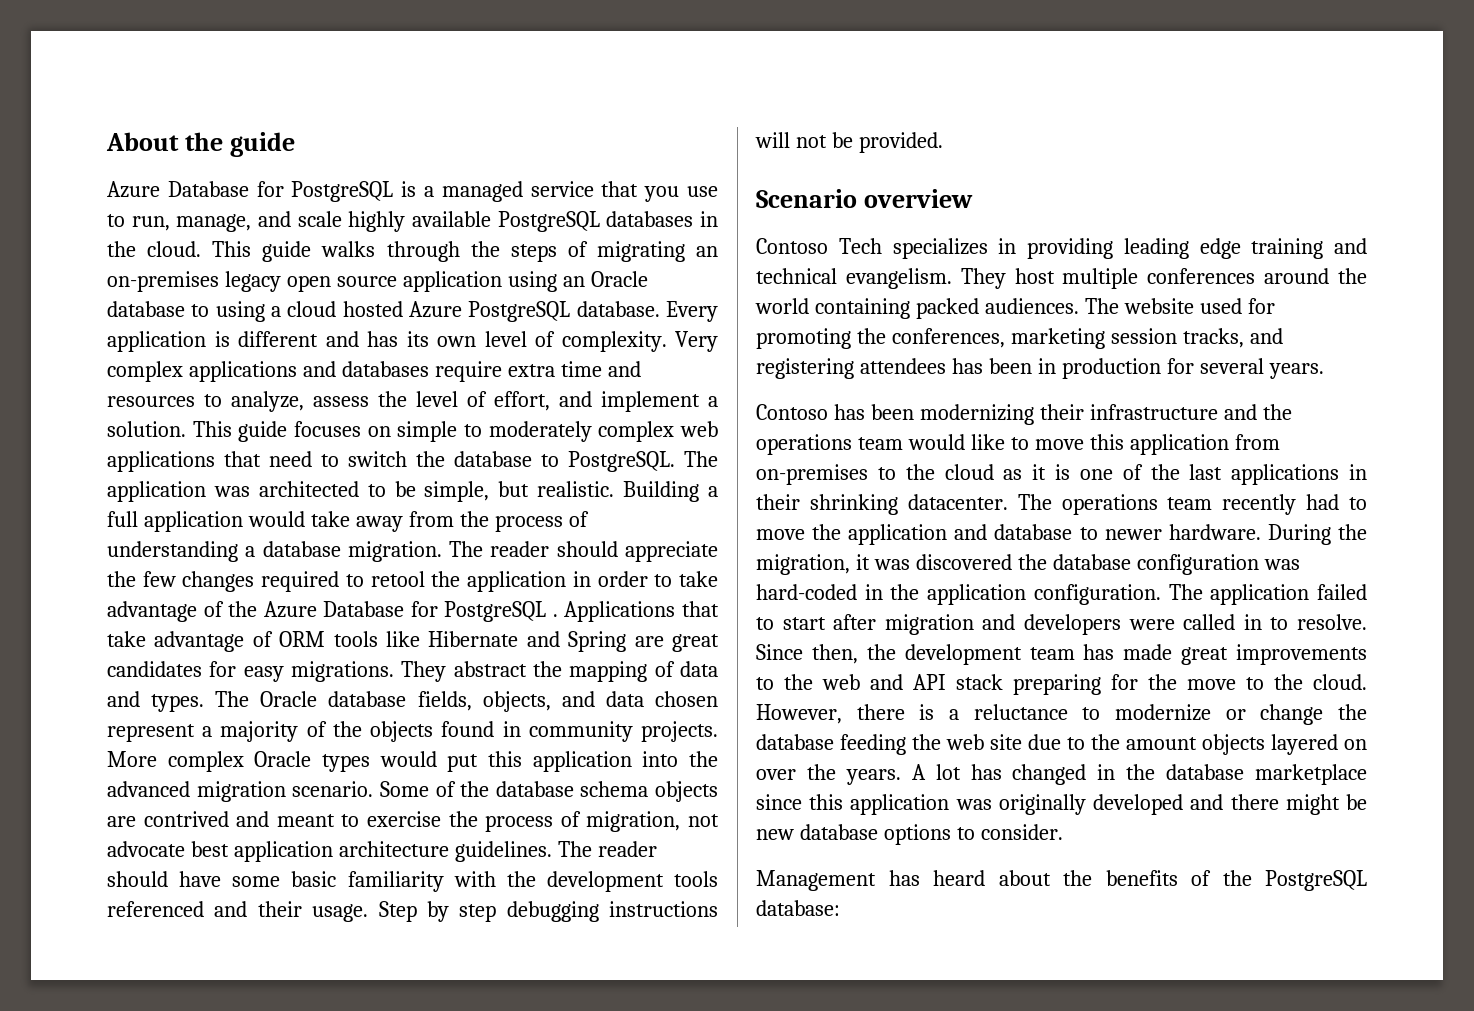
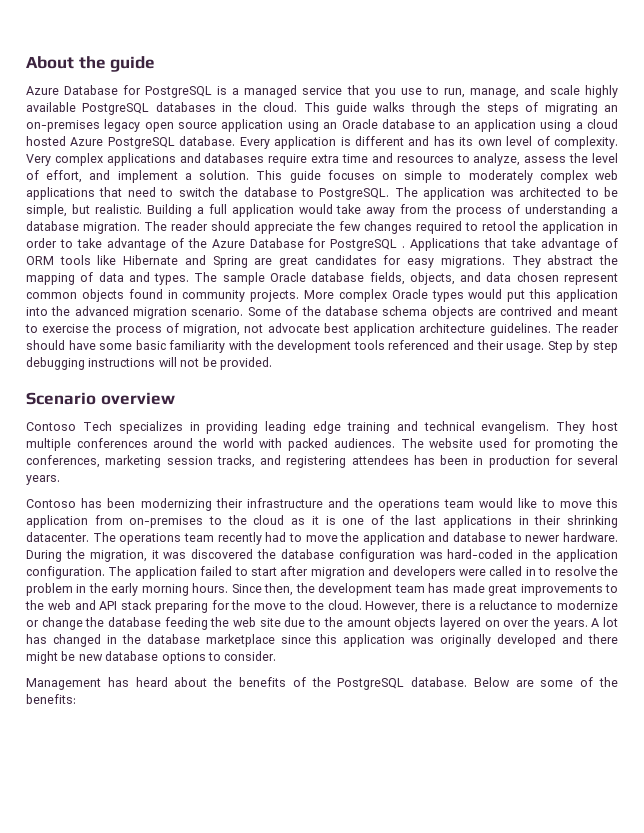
- This guide walks through the steps of migrating an on-premises legacy open source application using an Oracle database to using a cloud hosted Azure PostgreSQL database.
+ This guide walks through the steps of migrating an on-premises legacy open source application using an Oracle database to an application using a cloud hosted Azure PostgreSQL database.
- The Oracle database fields, objects, and data chosen represent a majority of the objects found in community projects.
+ The sample Oracle database fields, objects, and data chosen represent common objects found in community projects.
- They host multiple conferences around the world containing packed audiences.
+ They host multiple conferences around the world with packed audiences.
- The application failed to start after migration and developers were called in to resolve.
+ The application failed to start after migration and developers were called in to resolve the problem in the early morning hours.
- Management has heard about the benefits of the PostgreSQL database:
+ Management has heard about the benefits of the PostgreSQL database. Below are some of the benefits:

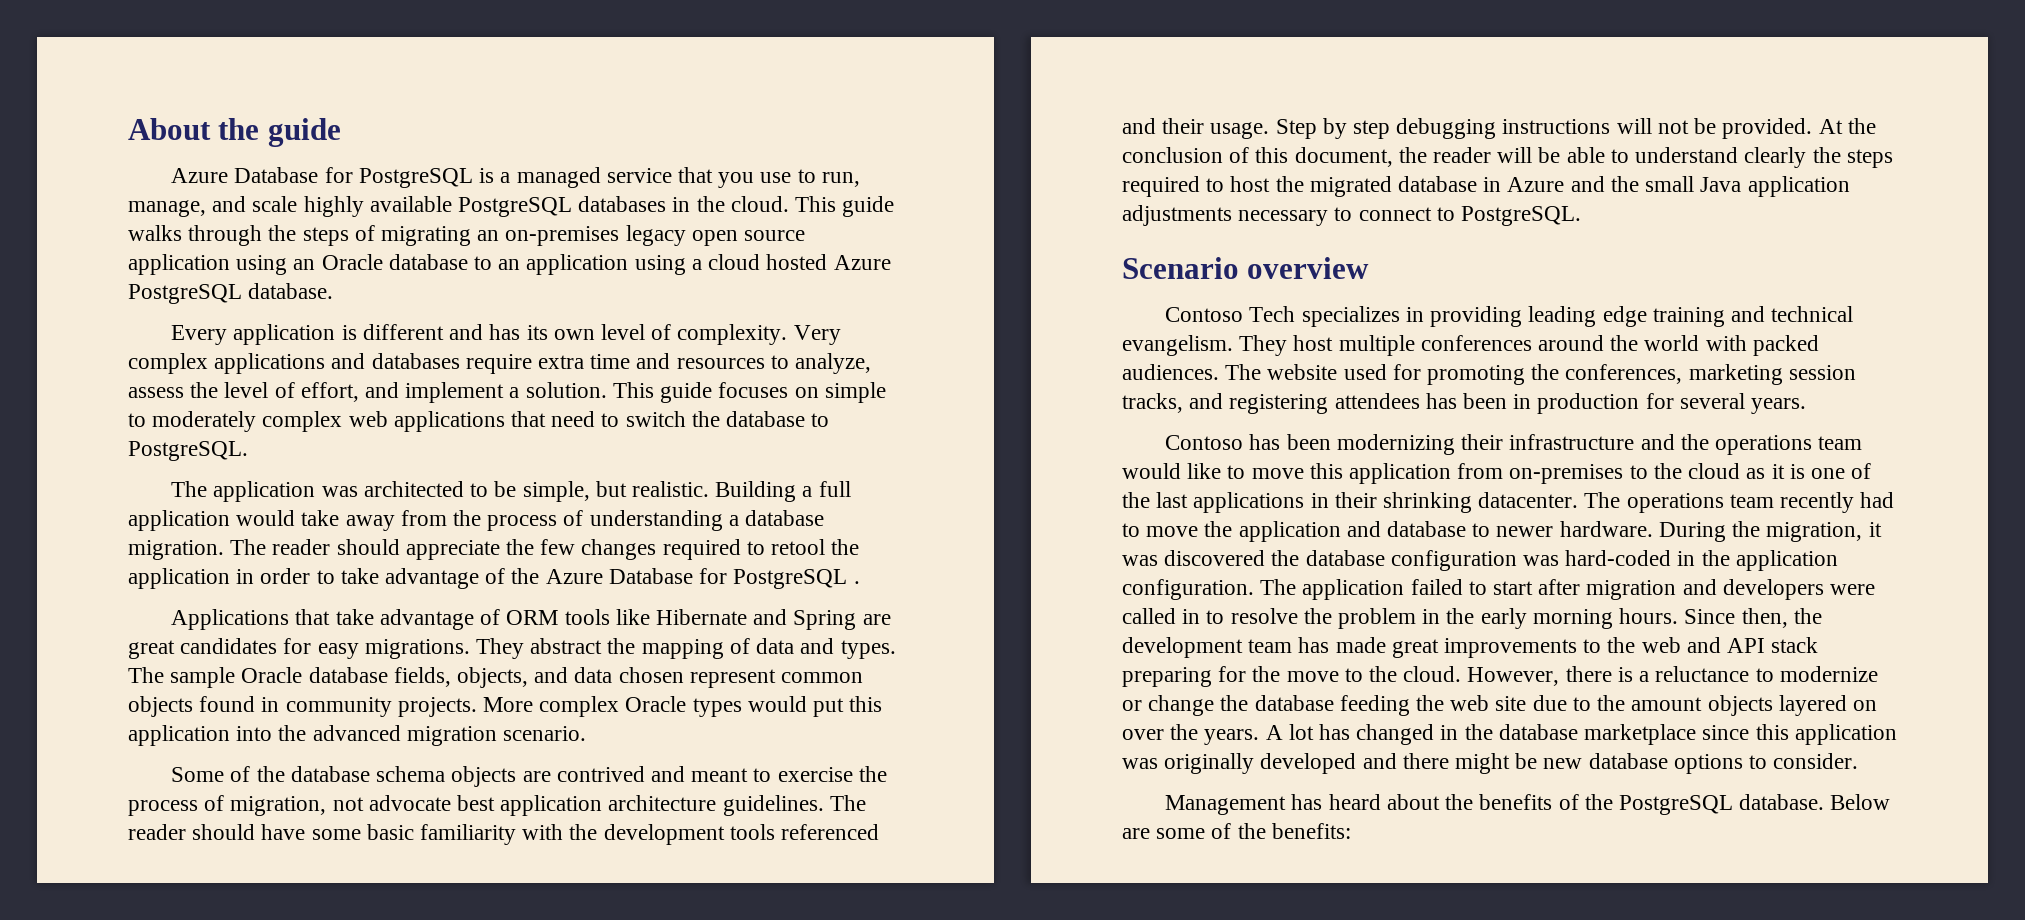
- This guide walks through the steps of migrating an on-premises legacy open source application using an Oracle database to an application using a cloud hosted Azure PostgreSQL database. Every application is different and has its own level of complexity.
+ This guide walks through the steps of migrating an on-premises legacy open source application using an Oracle database to an application using a cloud hosted Azure PostgreSQL database.
+ Every application is different and has its own level of complexity.
- This guide focuses on simple to moderately complex web applications that need to switch the database to PostgreSQL. The application was architected to be simple, but realistic.
+ This guide focuses on simple to moderately complex web applications that need to switch the database to PostgreSQL.
+ The application was architected to be simple, but realistic.
- The reader should appreciate the few changes required to retool the application in order to take advantage of the Azure Database for PostgreSQL . Applications that take advantage of ORM tools like Hibernate and Spring are great candidates for easy migrations.
+ The reader should appreciate the few changes required to retool the application in order to take advantage of the Azure Database for PostgreSQL .
+ Applications that take advantage of ORM tools like Hibernate and Spring are great candidates for easy migrations.
- More complex Oracle types would put this application into the advanced migration scenario. Some of the database schema objects are contrived and meant to exercise the process of migration, not advocate best application architecture guidelines.
+ More complex Oracle types would put this application into the advanced migration scenario.
+ Some of the database schema objects are contrived and meant to exercise the process of migration, not advocate best application architecture guidelines.
+ At the conclusion of this document, the reader will be able to understand clearly the steps required to host the migrated database in Azure and the small Java application adjustments necessary to connect to PostgreSQL.

